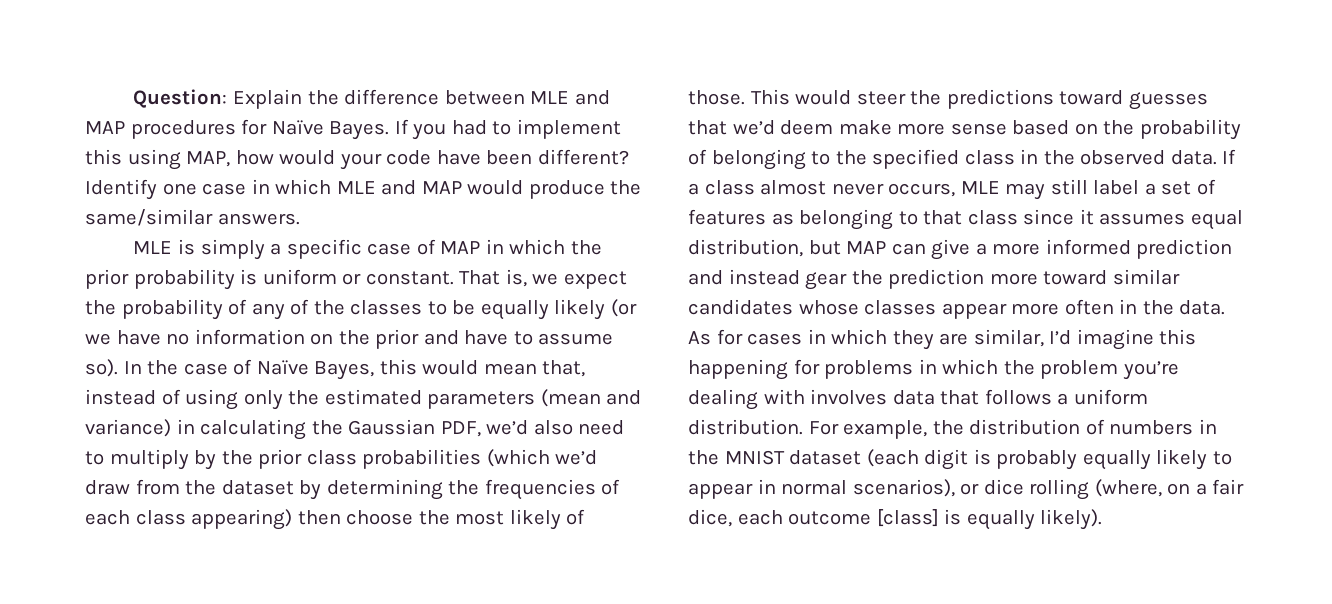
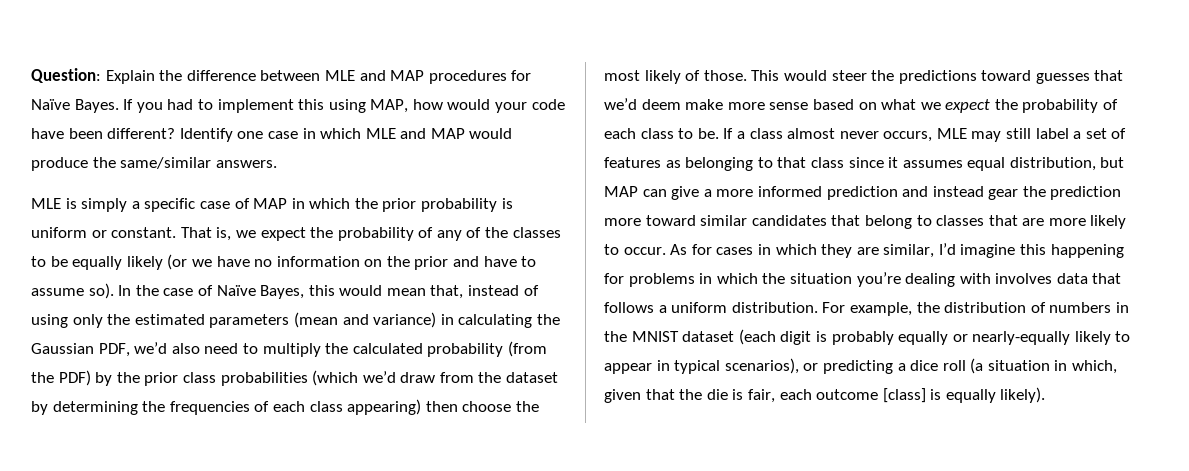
- In the case of Naïve Bayes, this would mean that, instead of using only the estimated parameters (mean and variance) in calculating the Gaussian PDF, we’d also need to multiply by the prior class probabilities (which we’d draw from the dataset by determining the frequencies of each class appearing) then choose the most likely of those.
+ In the case of Naïve Bayes, this would mean that, instead of using only the estimated parameters (mean and variance) in calculating the Gaussian PDF, we’d also need to multiply the calculated probability (from the PDF) by the prior class probabilities (which we’d draw from the dataset by determining the frequencies of each class appearing) then choose the most likely of those.
- This would steer the predictions toward guesses that we’d deem make more sense based on the probability of belonging to the specified class in the observed data.
+ This would steer the predictions toward guesses that we’d deem make more sense based on what we expect the probability of each class to be.
- If a class almost never occurs, MLE may still label a set of features as belonging to that class since it assumes equal distribution, but MAP can give a more informed prediction and instead gear the prediction more toward similar candidates whose classes appear more often in the data.
+ If a class almost never occurs, MLE may still label a set of features as belonging to that class since it assumes equal distribution, but MAP can give a more informed prediction and instead gear the prediction more toward similar candidates that belong to classes that are more likely to occur.
- As for cases in which they are similar, I’d imagine this happening for problems in which the problem you’re dealing with involves data that follows a uniform distribution.
+ As for cases in which they are similar, I’d imagine this happening for problems in which the situation you’re dealing with involves data that follows a uniform distribution.
- For example, the distribution of numbers in the MNIST dataset (each digit is probably equally likely to appear in normal scenarios), or dice rolling (where, on a fair dice, each outcome [class] is equally likely).
+ For example, the distribution of numbers in the MNIST dataset (each digit is probably equally or nearly-equally likely to appear in typical scenarios), or predicting a dice roll (a situation in which, given that the die is fair, each outcome [class] is equally likely).

